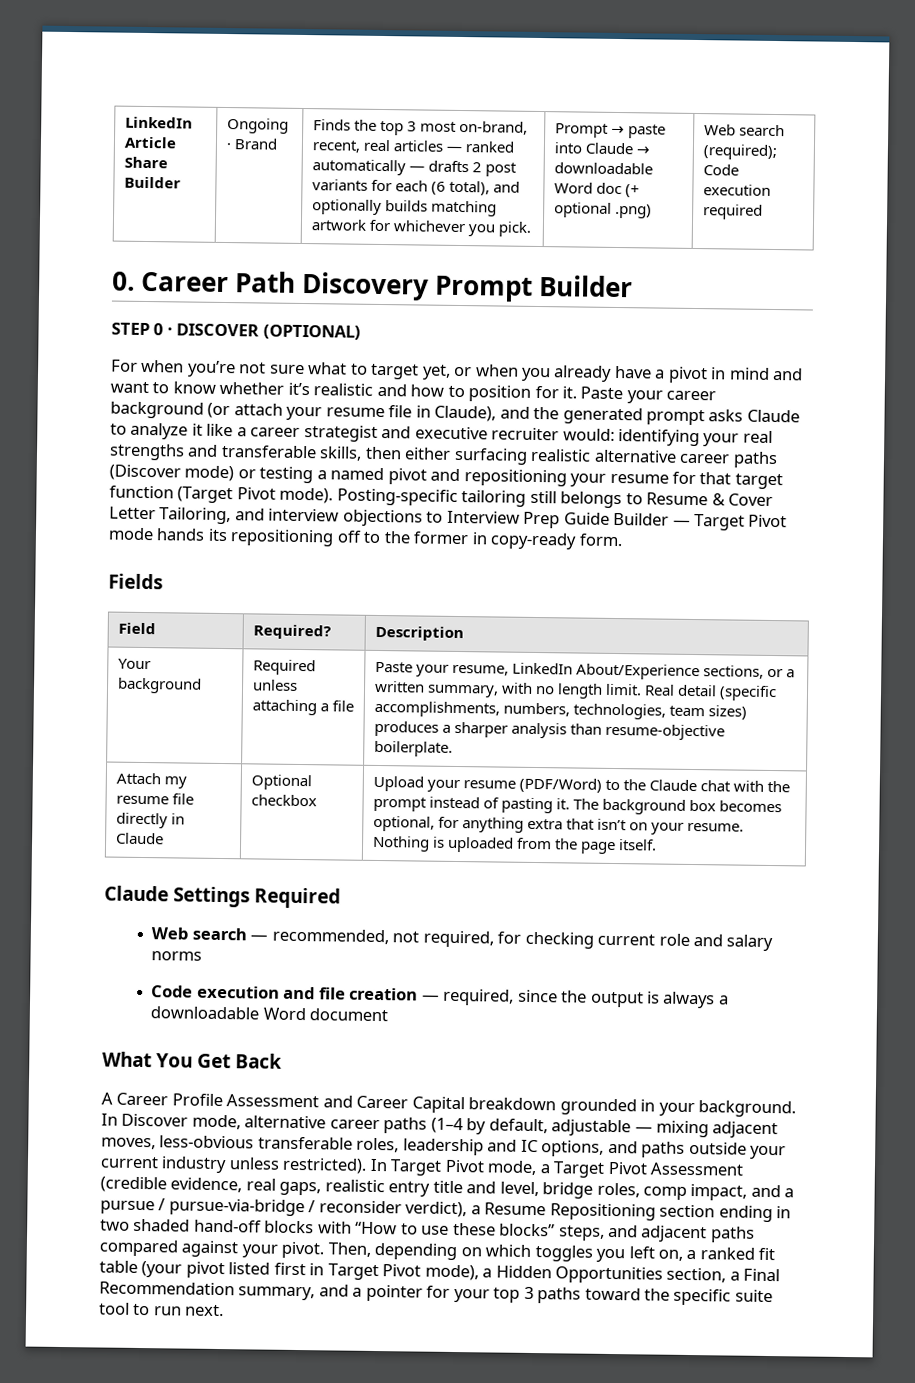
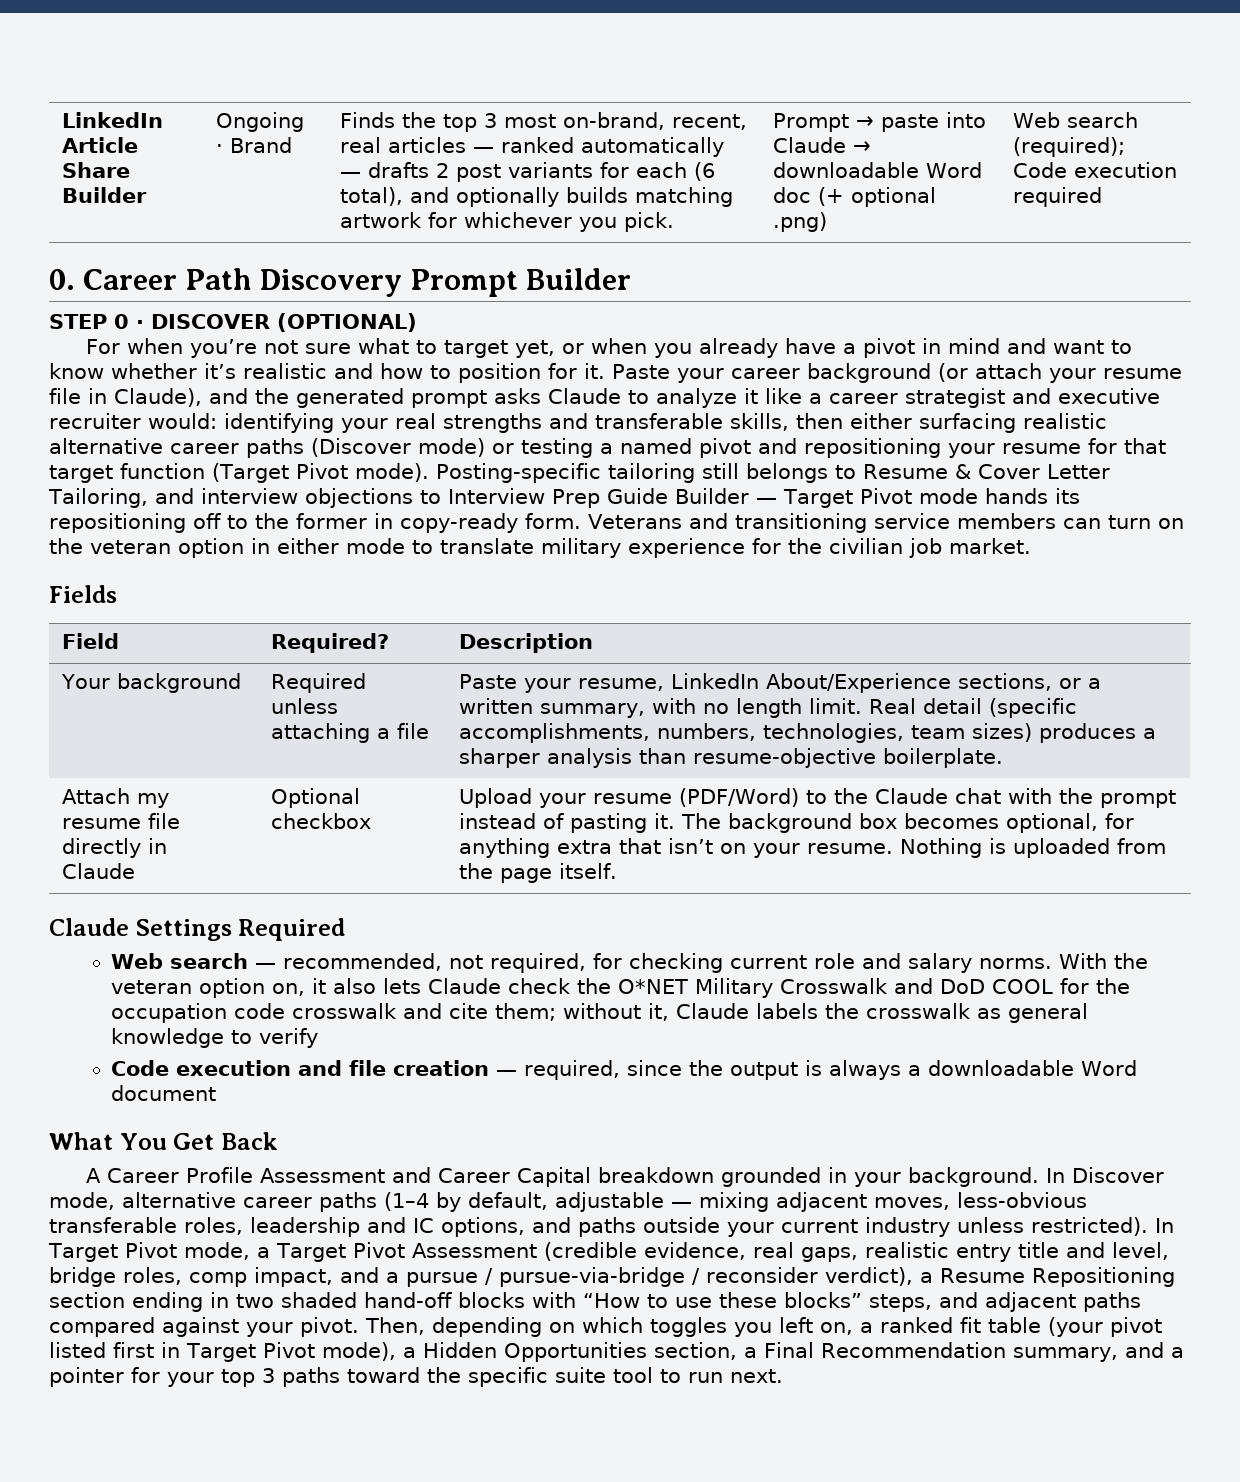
+ Veterans and transitioning service members can turn on the veteran option in either mode to translate military experience for the civilian job market.
- Web search — recommended, not required, for checking current role and salary norms
+ Web search — recommended, not required, for checking current role and salary norms. With the veteran option on, it also lets Claude check the O*NET Military Crosswalk and DoD COOL for the occupation code crosswalk and cite them; without it, Claude labels the crosswalk as general knowledge to verify

